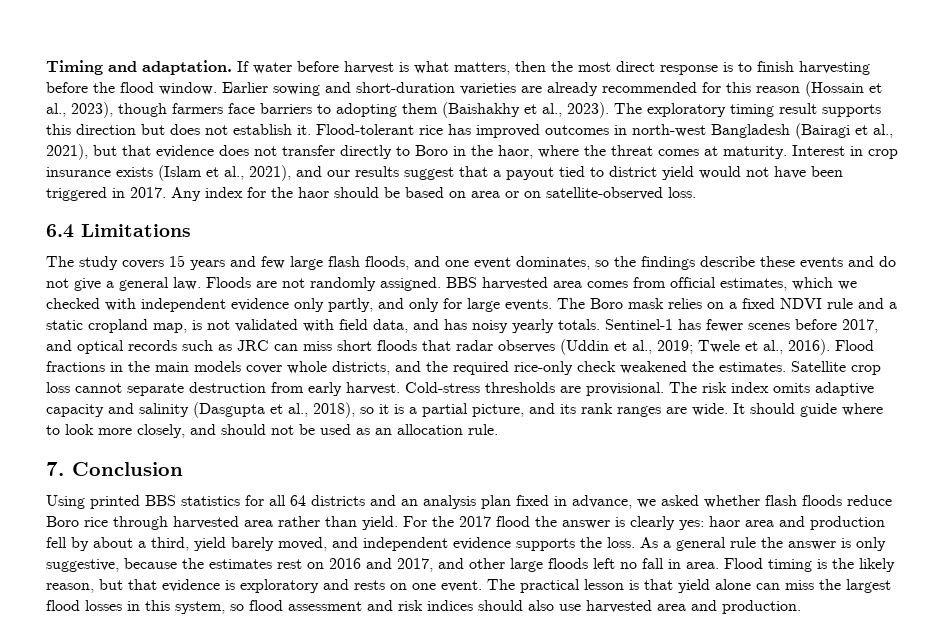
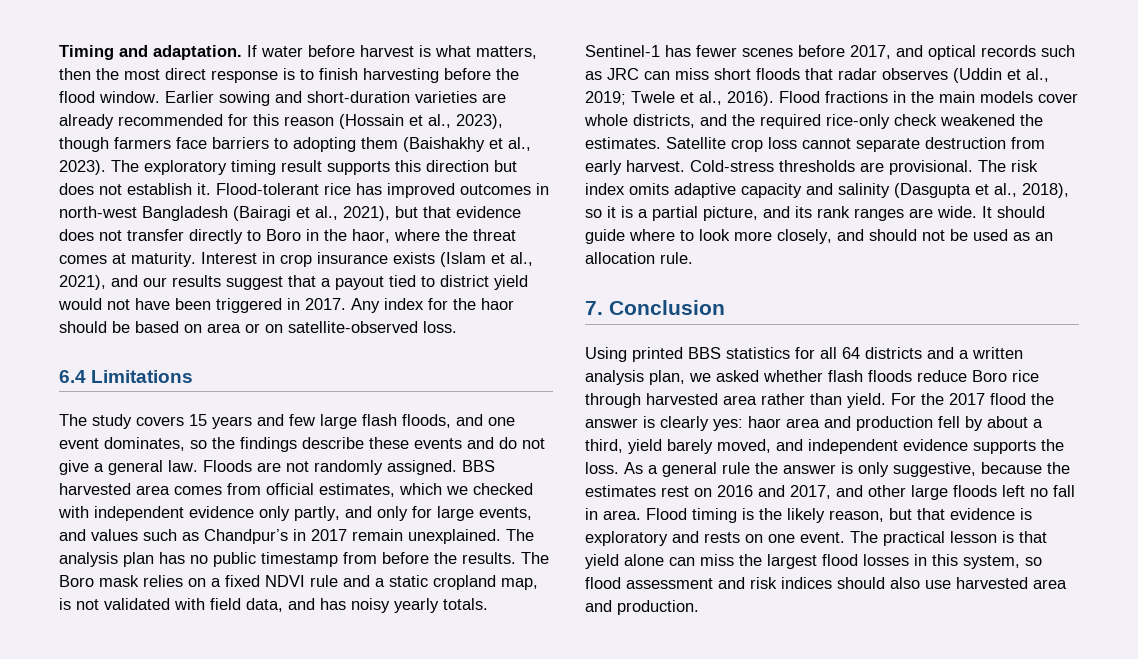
- BBS harvested area comes from official estimates, which we checked with independent evidence only partly, and only for large events.
+ BBS harvested area comes from official estimates, which we checked with independent evidence only partly, and only for large events, and values such as Chandpur’s in 2017 remain unexplained. The analysis plan has no public timestamp from before the results.
- Using printed BBS statistics for all 64 districts and an analysis plan fixed in advance, we asked whether flash floods reduce Boro rice through harvested area rather than yield.
+ Using printed BBS statistics for all 64 districts and a written analysis plan, we asked whether flash floods reduce Boro rice through harvested area rather than yield.

